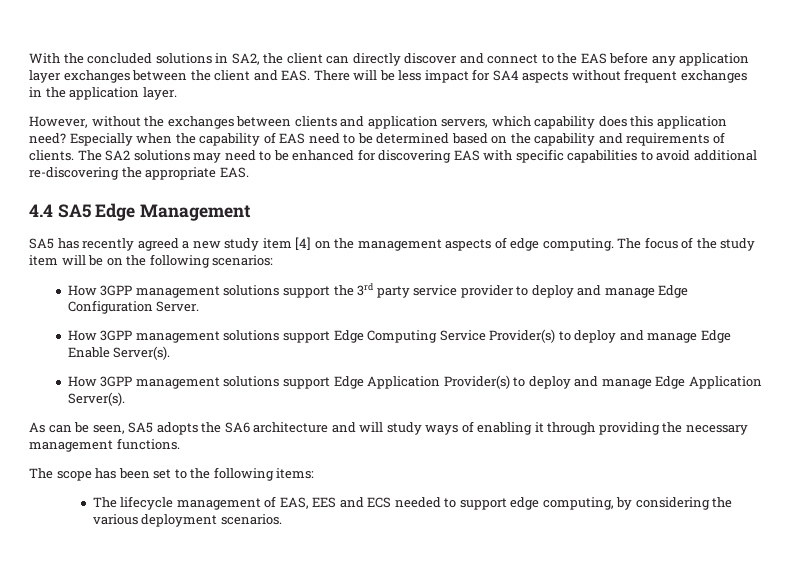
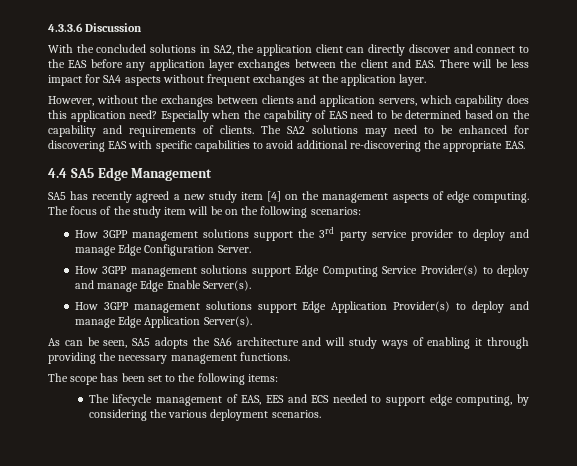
+ 4.3.3.6 Discussion
- With the concluded solutions in SA2, the client can directly discover and connect to the EAS before any application layer exchanges between the client and EAS. There will be less impact for SA4 aspects without frequent exchanges in the application layer.
+ With the concluded solutions in SA2, the application client can directly discover and connect to the EAS before any application layer exchanges between the client and EAS. There will be less impact for SA4 aspects without frequent exchanges at the application layer.

